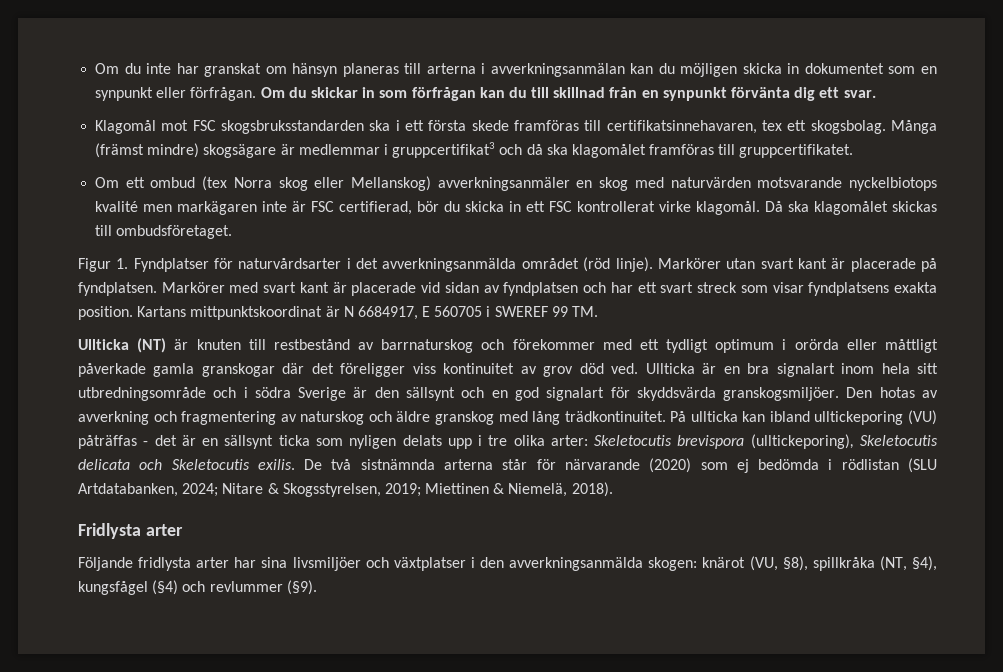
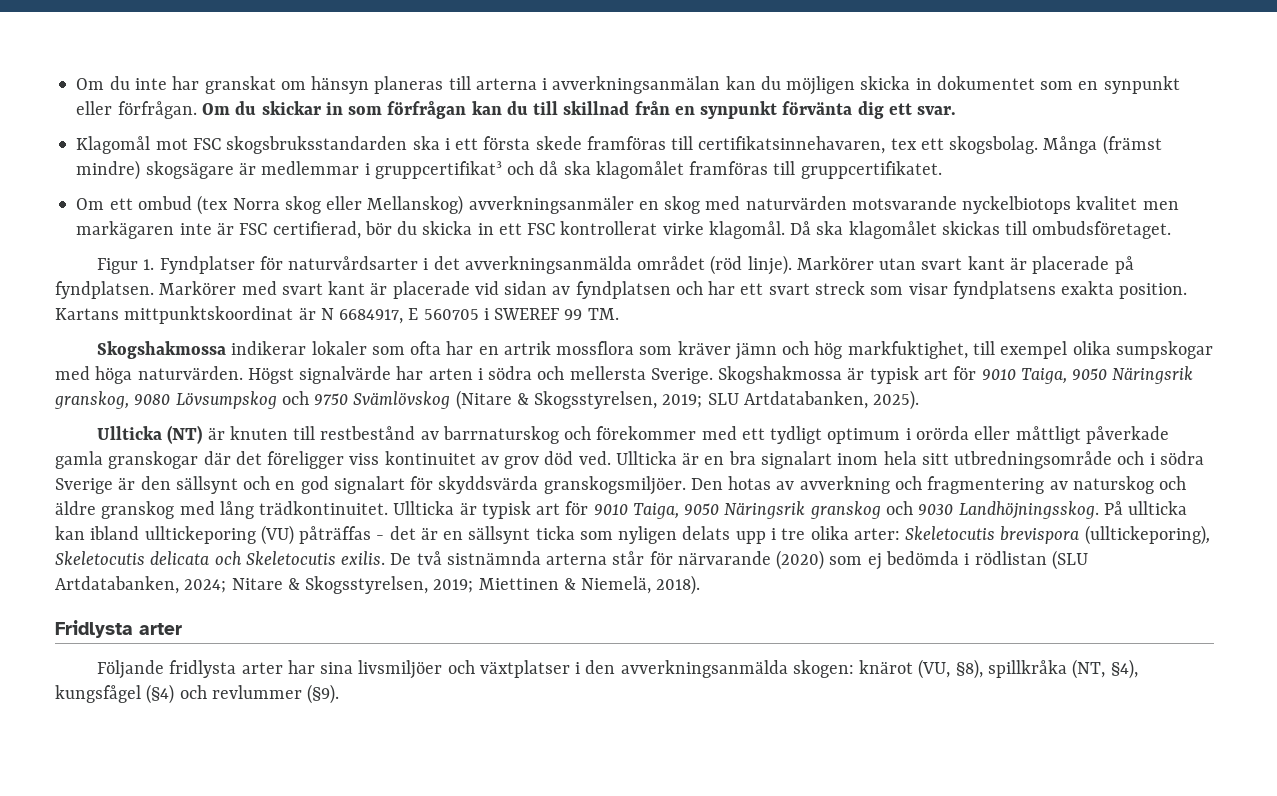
- Om ett ombud (tex Norra skog eller Mellanskog) avverkningsanmäler en skog med naturvärden motsvarande nyckelbiotops kvalité men markägaren inte är FSC certifierad, bör du skicka in ett FSC kontrollerat virke klagomål.
+ Om ett ombud (tex Norra skog eller Mellanskog) avverkningsanmäler en skog med naturvärden motsvarande nyckelbiotops kvalitet men markägaren inte är FSC certifierad, bör du skicka in ett FSC kontrollerat virke klagomål.
+ Skogshakmossa indikerar lokaler som ofta har en artrik mossflora som kräver jämn och hög markfuktighet, till exempel olika sumpskogar med höga naturvärden. Högst signalvärde har arten i södra och mellersta Sverige. Skogshakmossa är typisk art för 9010 Taiga, 9050 Näringsrik granskog, 9080 Lövsumpskog och 9750 Svämlövskog (Nitare & Skogsstyrelsen, 2019; SLU Artdatabanken, 2025).
+ Ullticka är typisk art för 9010 Taiga, 9050 Näringsrik granskog och 9030 Landhöjningsskog.

